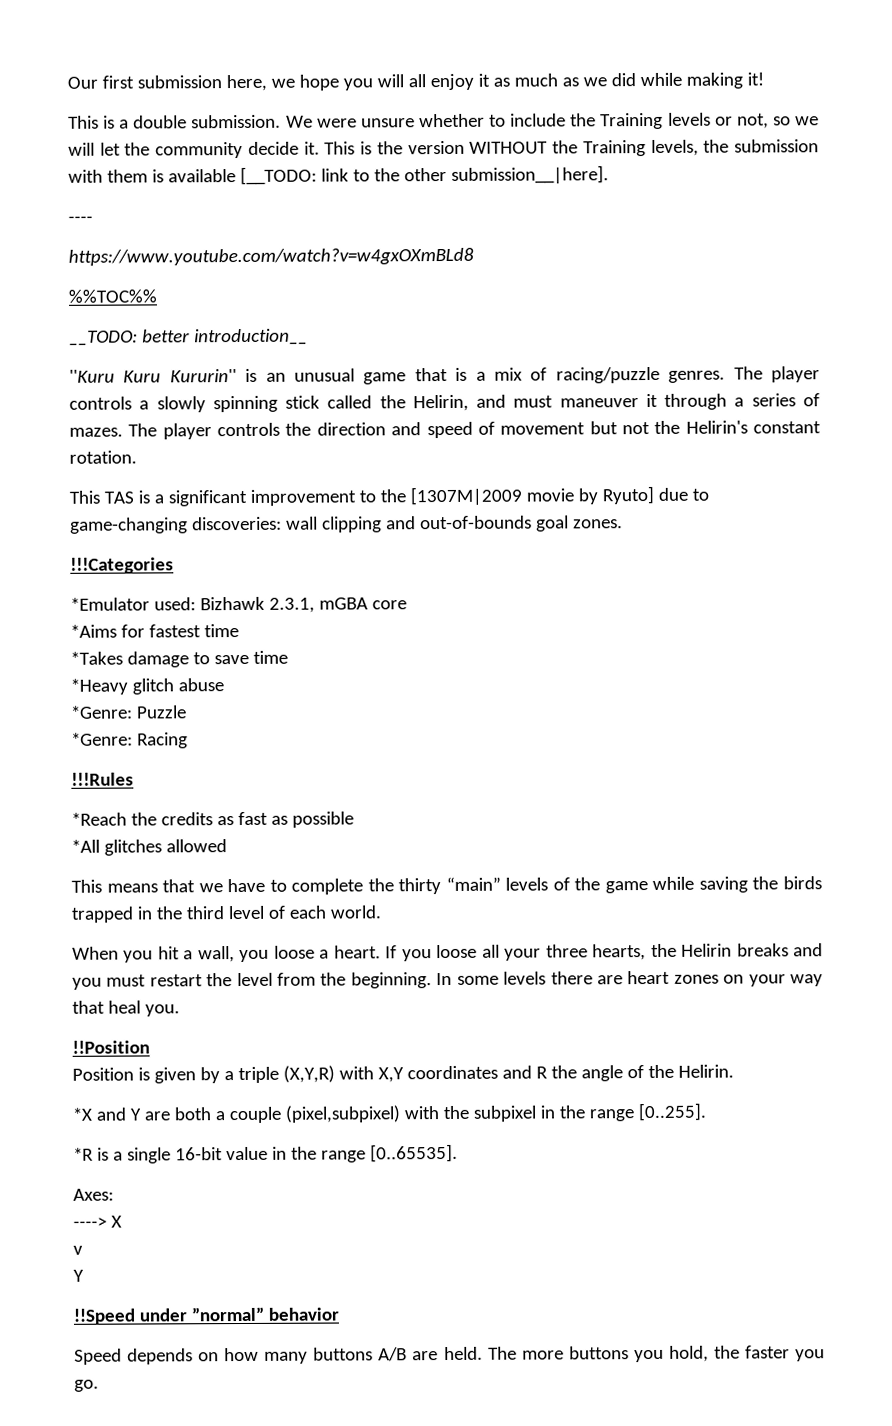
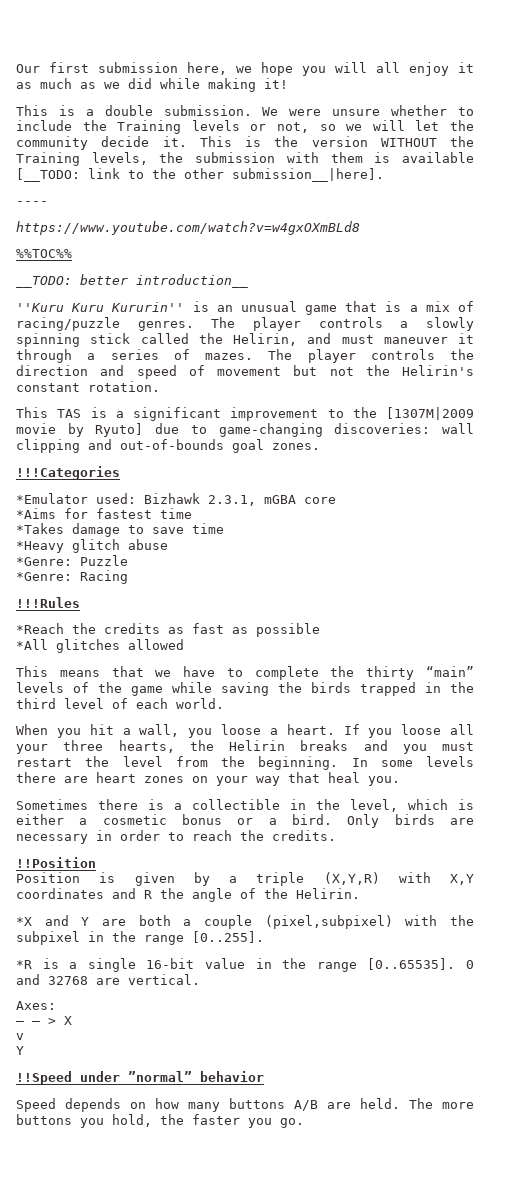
+ Sometimes there is a collectible in the level, which is either a cosmetic bonus or a bird. Only birds are necessary in order to reach the credits.
- *R is a single 16-bit value in the range [0..65535].
+ *R is a single 16-bit value in the range [0..65535]. 0 and 32768 are vertical.
  Axes:
- ----> X
+ ― — > X

